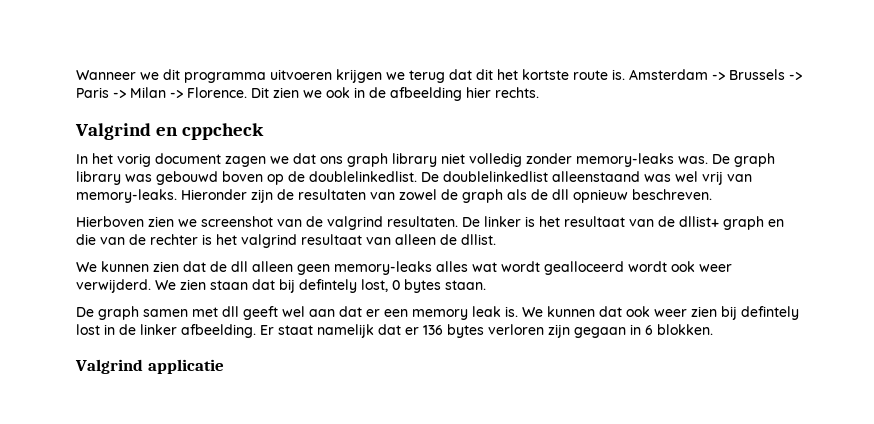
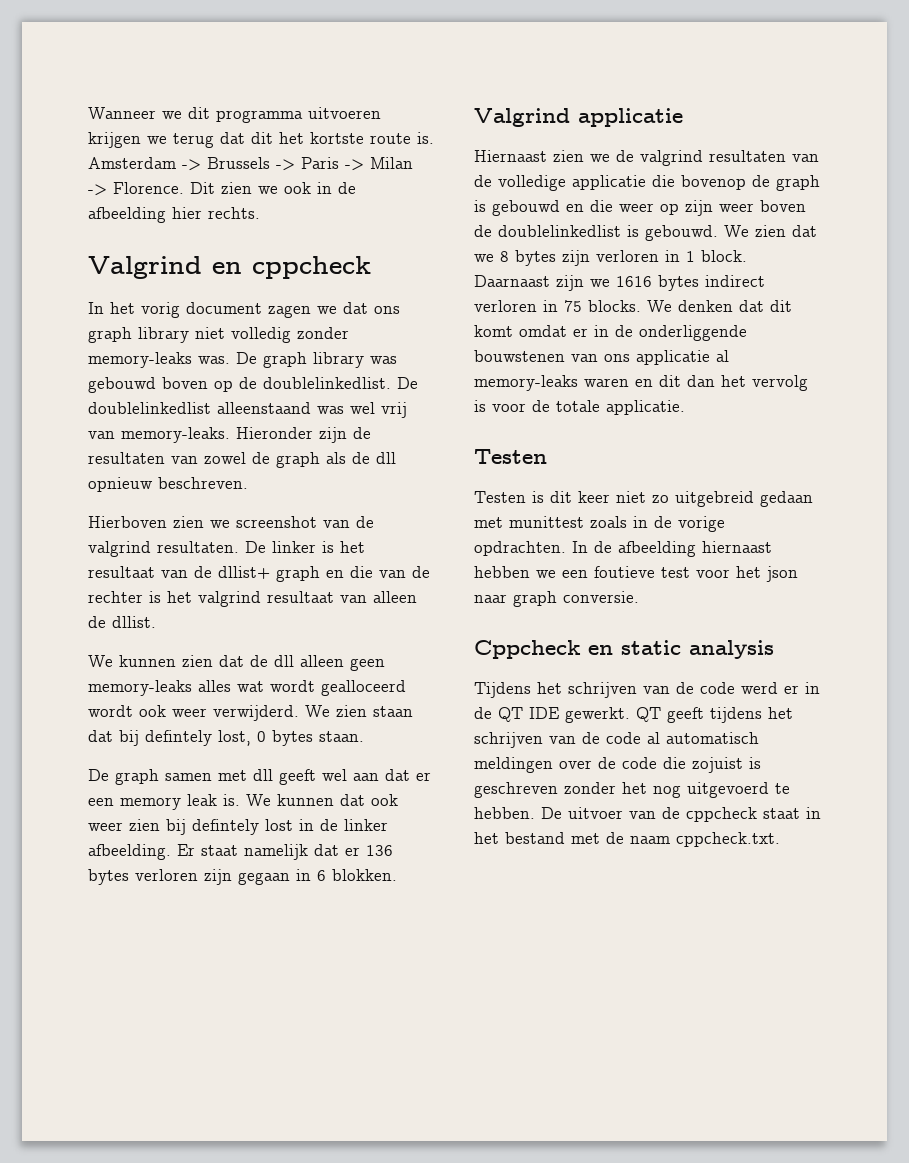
+ Hiernaast zien we de valgrind resultaten van de volledige applicatie die bovenop de graph is gebouwd en die weer op zijn weer boven de doublelinkedlist is gebouwd. We zien dat we 8 bytes zijn verloren in 1 block. Daarnaast zijn we 1616 bytes indirect verloren in 75 blocks. We denken dat dit komt omdat er in de onderliggende bouwstenen van ons applicatie al memory-leaks waren en dit dan het vervolg is voor de totale applicatie.
+ Testen
+ Testen is dit keer niet zo uitgebreid gedaan met munittest zoals in de vorige opdrachten. In de afbeelding hiernaast hebben we een foutieve test voor het json naar graph conversie.
+ Cppcheck en static analysis
+ Tijdens het schrijven van de code werd er in de QT IDE gewerkt. QT geeft tijdens het schrijven van de code al automatisch meldingen over de code die zojuist is geschreven zonder het nog uitgevoerd te hebben. De uitvoer van de cppcheck staat in het bestand met de naam cppcheck.txt.

